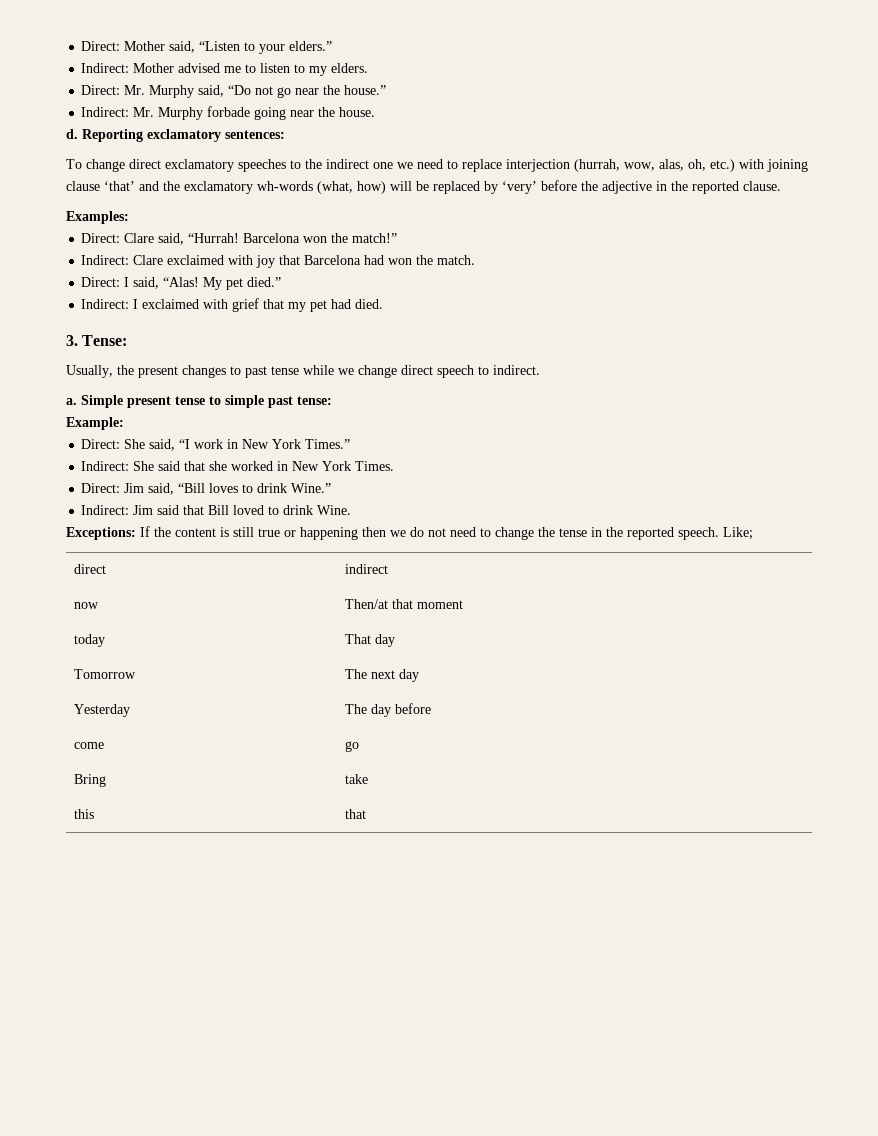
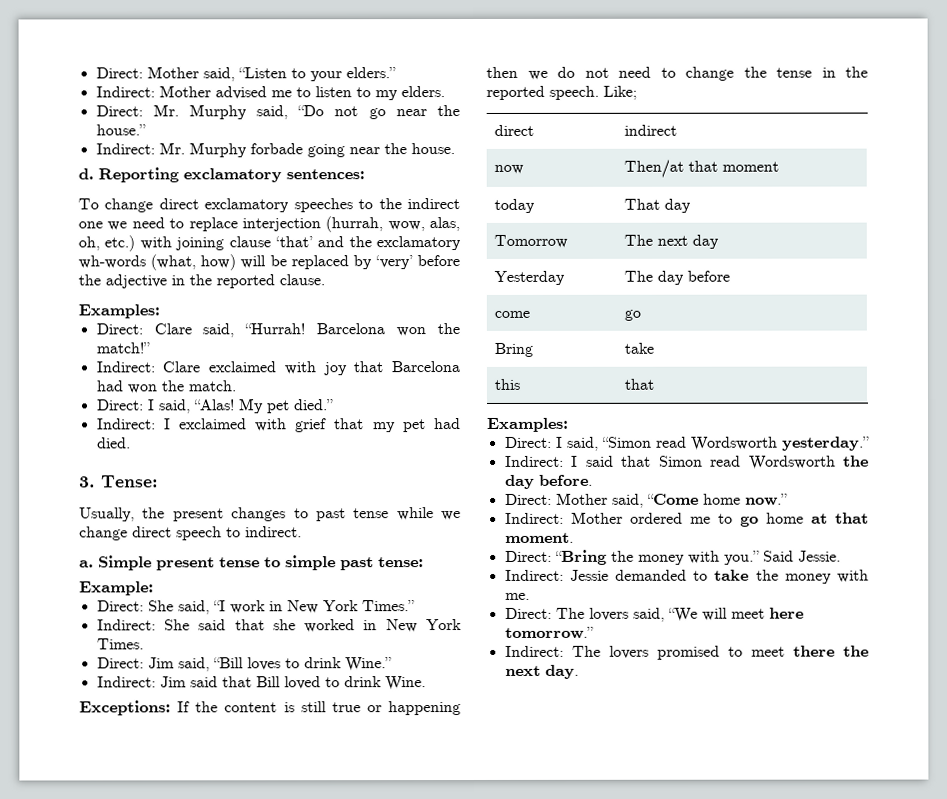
  this | that
+ Examples:
+ Direct: I said, “Simon read Wordsworth yesterday.”
+ Indirect: I said that Simon read Wordsworth the day before.
+ Direct: Mother said, “Come home now.”
+ Indirect: Mother ordered me to go home at that moment.
+ Direct: “Bring the money with you.” Said Jessie.
+ Indirect: Jessie demanded to take the money with me.
+ Direct: The lovers said, “We will meet here tomorrow.”
+ Indirect: The lovers promised to meet there the next day.

